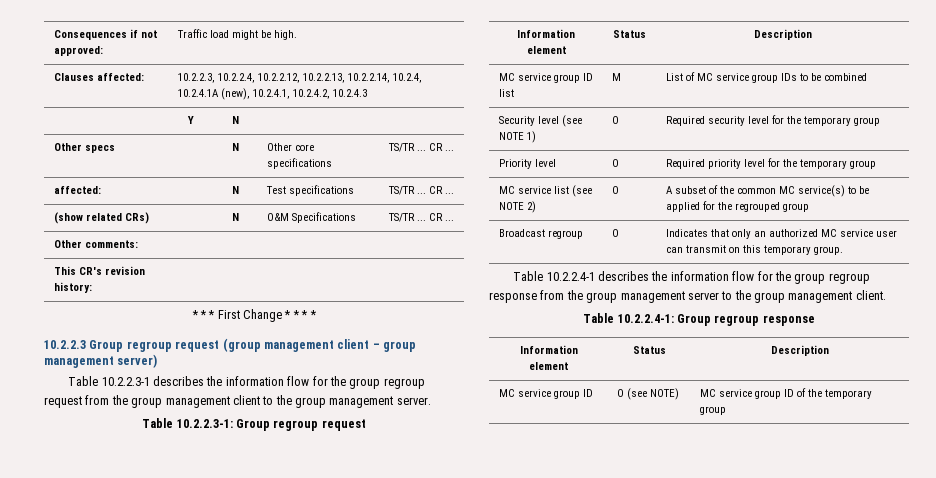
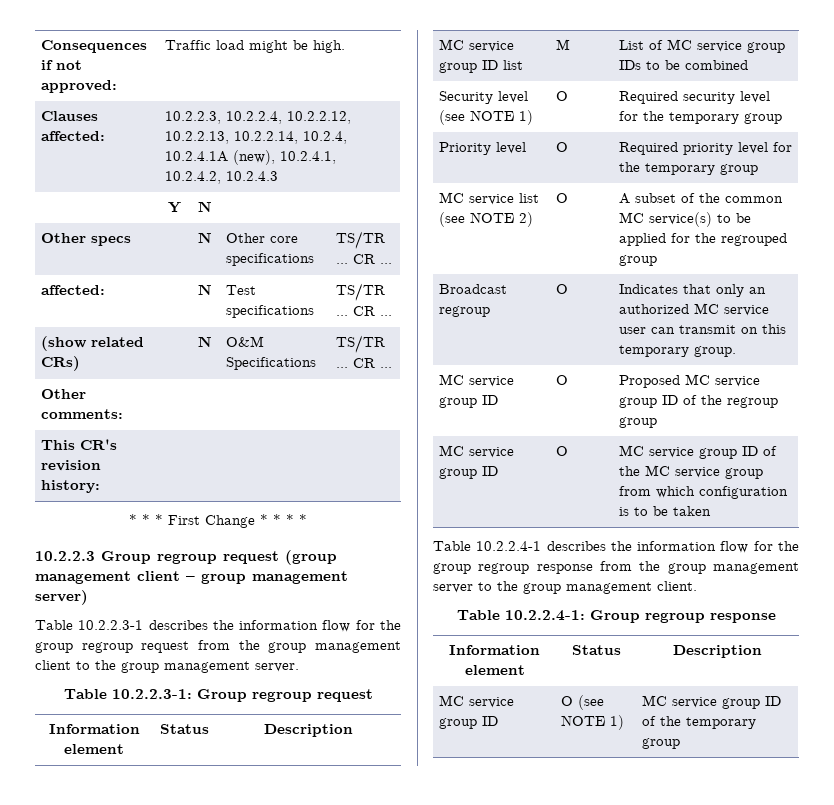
+ MC service group ID | O | Proposed MC service group ID of the regroup group
+ MC service group ID | O | MC service group ID of the MC service group from which configuration is to be taken
- MC service group ID | O (see NOTE) | MC service group ID of the temporary group
+ MC service group ID | O (see NOTE 1) | MC service group ID of the temporary group

